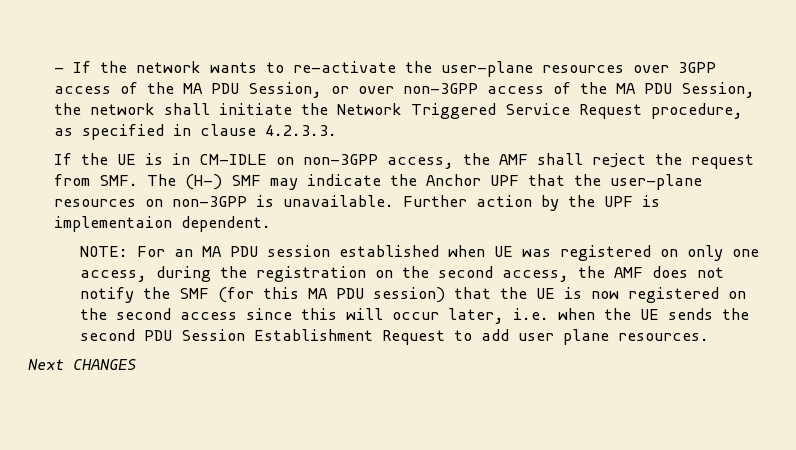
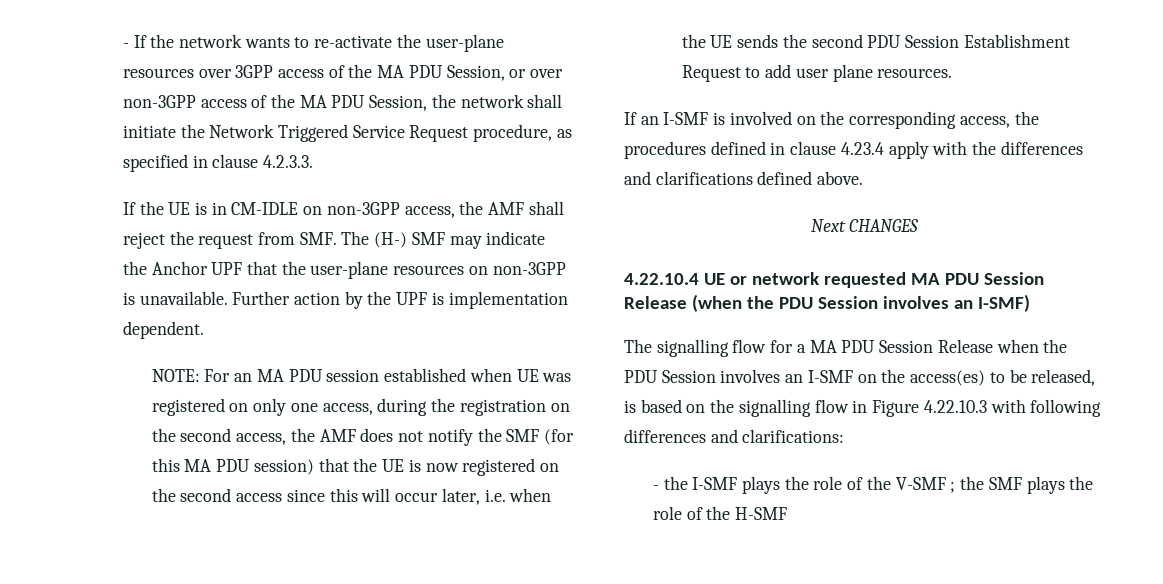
- Further action by the UPF is implementaion dependent.
+ Further action by the UPF is implementation dependent.
+ If an I-SMF is involved on the corresponding access, the procedures defined in clause 4.23.4 apply with the differences and clarifications defined above.
  Next CHANGES
+ 4.22.10.4 UE or network requested MA PDU Session Release (when the PDU Session involves an I-SMF)
+ The signalling flow for a MA PDU Session Release when the PDU Session involves an I-SMF on the access(es) to be released, is based on the signalling flow in Figure 4.22.10.3 with following differences and clarifications:
+ - the I-SMF plays the role of the V-SMF ; the SMF plays the role of the H-SMF

